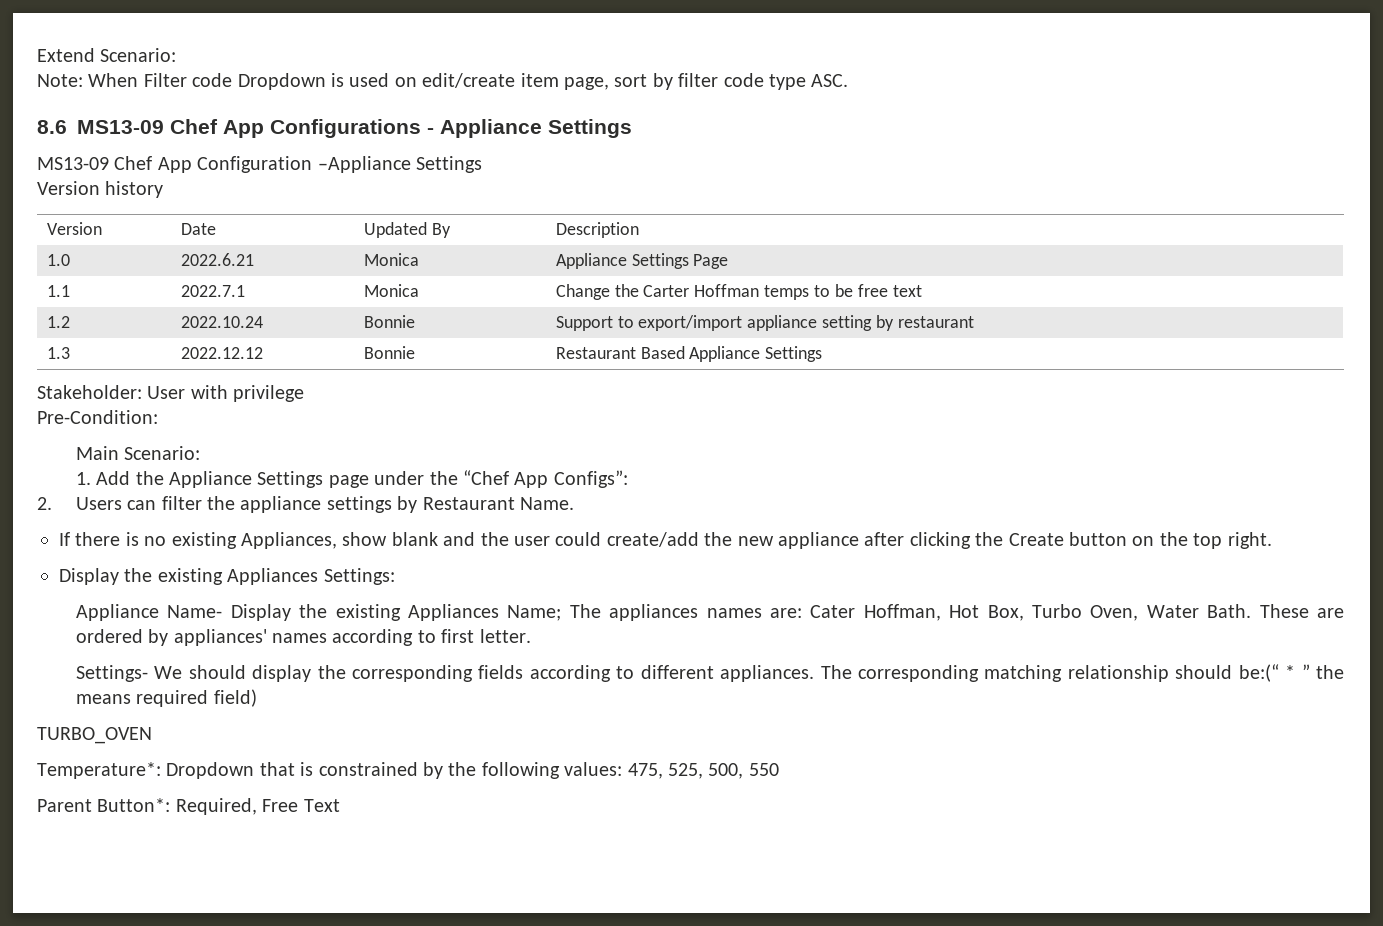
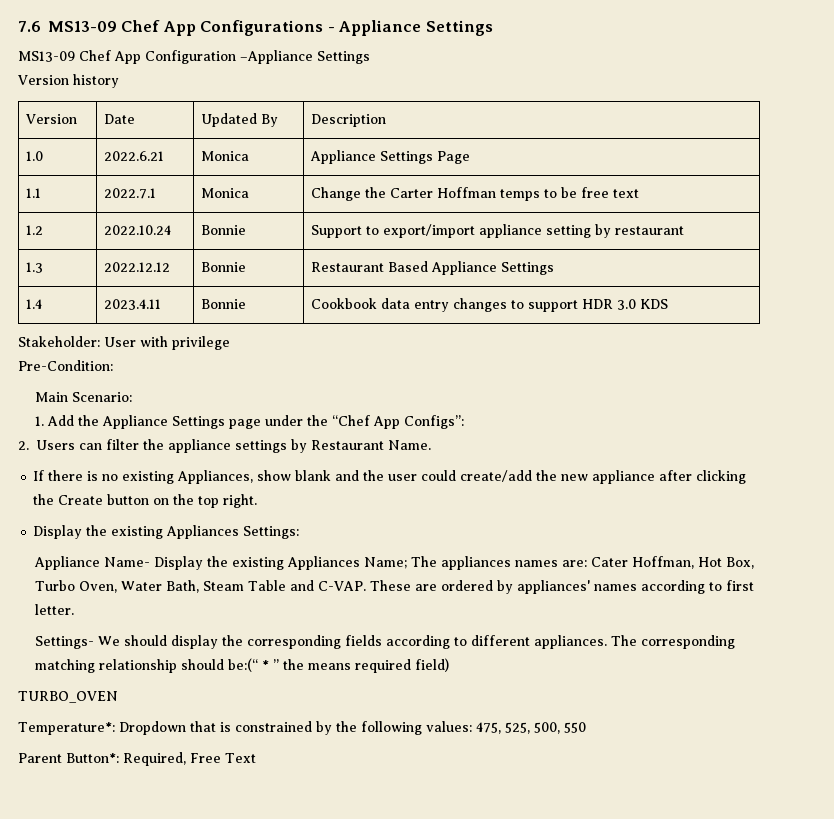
- Extend Scenario:
- Note: When Filter code Dropdown is used on edit/create item page, sort by filter code type ASC.
- 8.6 MS13-09 Chef App Configurations - Appliance Settings
+ 7.6 MS13-09 Chef App Configurations - Appliance Settings
+ 1.4 | 2023.4.11 | Bonnie | Cookbook data entry changes to support HDR 3.0 KDS
- Appliance Name- Display the existing Appliances Name; The appliances names are: Cater Hoffman, Hot Box, Turbo Oven, Water Bath.
+ Appliance Name- Display the existing Appliances Name; The appliances names are: Cater Hoffman, Hot Box, Turbo Oven, Water Bath, Steam Table and C-VAP.

